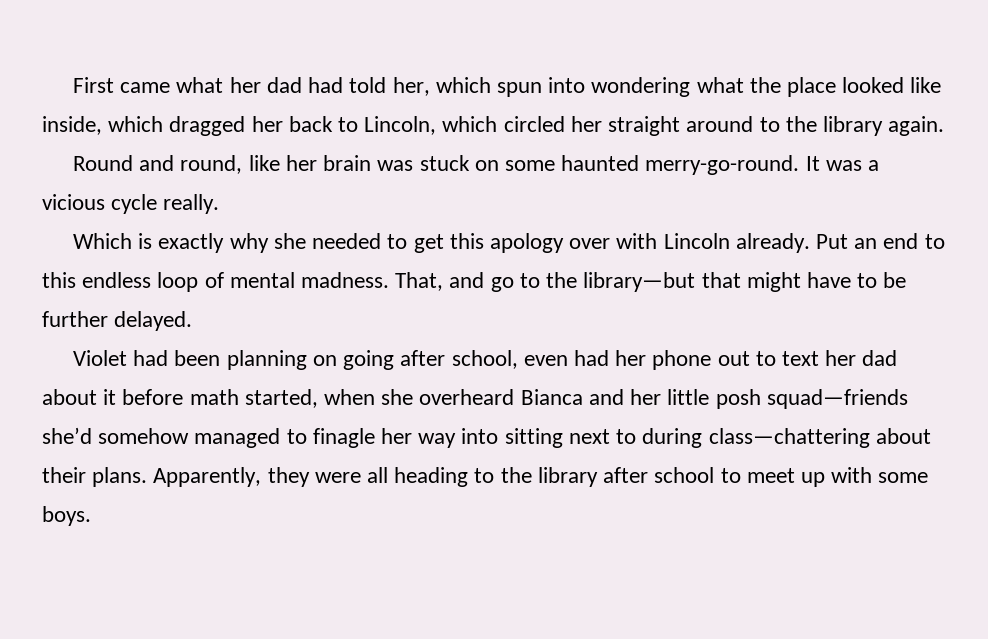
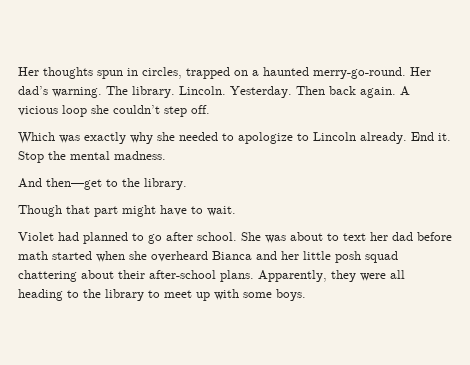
- First came what her dad had told her, which spun into wondering what the place looked like inside, which dragged her back to Lincoln, which circled her straight around to the library again.
- Round and round, like her brain was stuck on some haunted merry-go-round. It was a vicious cycle really.
+ Her thoughts spun in circles, trapped on a haunted merry-go-round. Her dad’s warning. The library. Lincoln. Yesterday. Then back again. A vicious loop she couldn’t step off.
- Which is exactly why she needed to get this apology over with Lincoln already. Put an end to this endless loop of mental madness. That, and go to the library—but that might have to be further delayed.
- Violet had been planning on going after school, even had her phone out to text her dad about it before math started, when she overheard Bianca and her little posh squad—friends she’d somehow managed to finagle her way into sitting next to during class—chattering about their plans.
+ Which was exactly why she needed to apologize to Lincoln already. End it. Stop the mental madness.
+ And then—get to the library.
+ Though that part might have to wait.
+ Violet had planned to go after school. She was about to text her dad before math started when she overheard Bianca and her little posh squad chattering about their after-school plans.
- Apparently, they were all heading to the library after school to meet up with some boys.
+ Apparently, they were all heading to the library to meet up with some boys.

